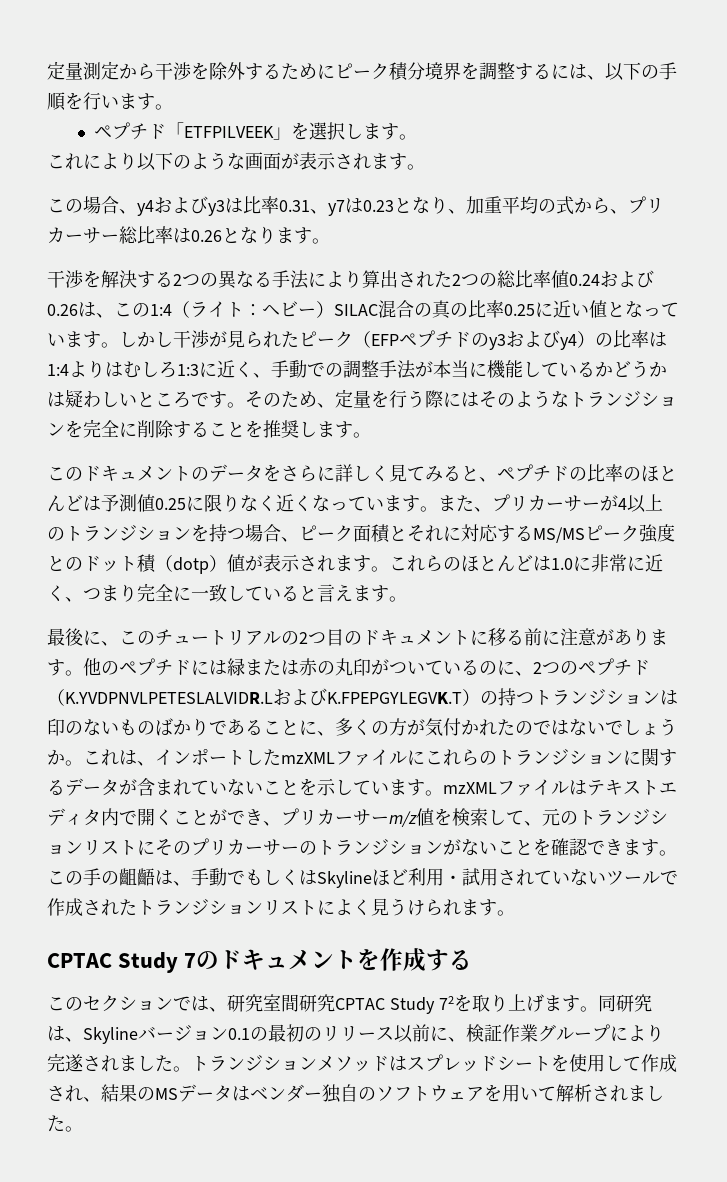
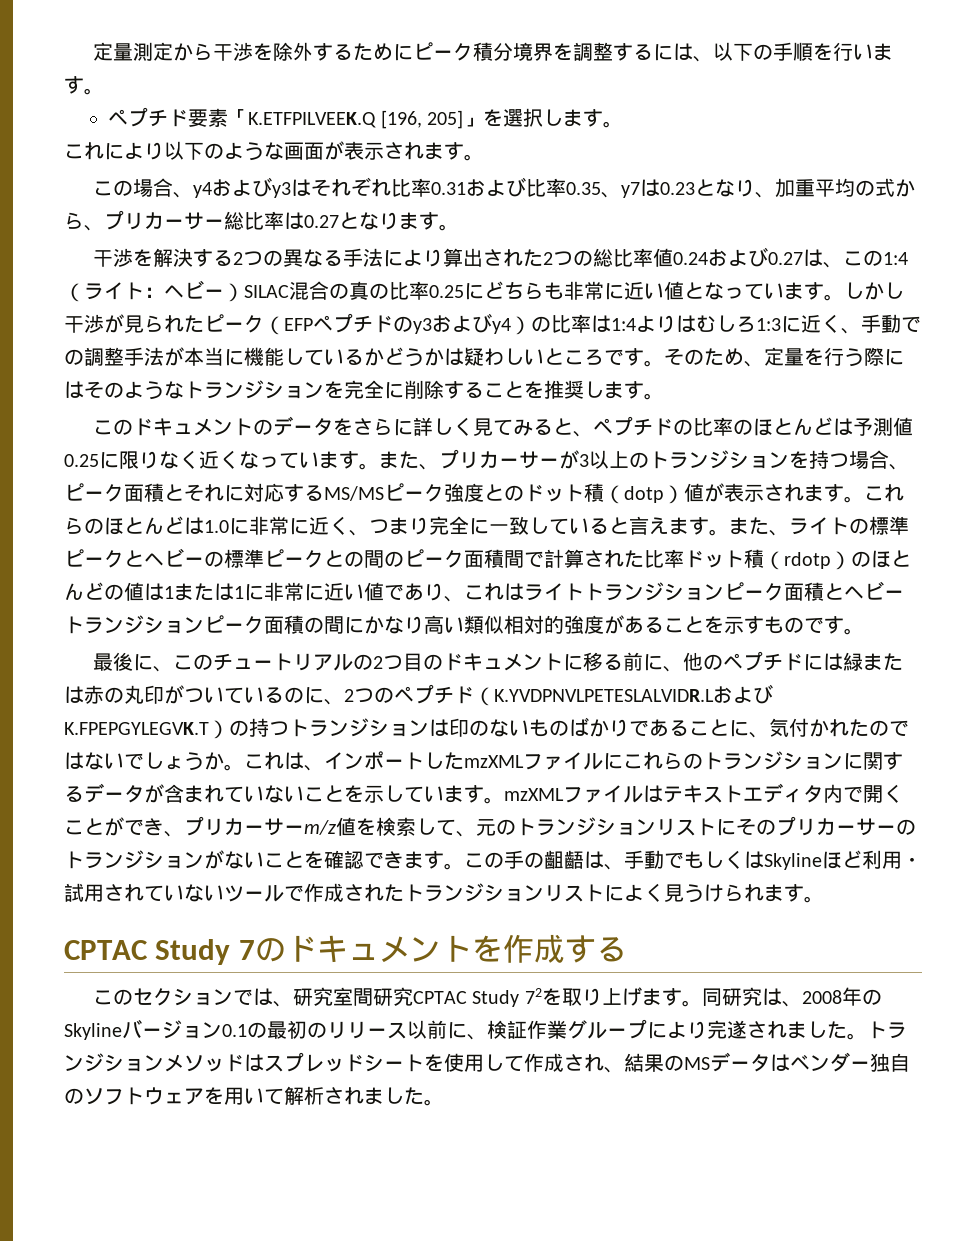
- ペプチド「ETFPILVEEK」を選択します。
+ ペプチド要素「K.ETFPILVEEK.Q [196, 205]」を選択します。
- この場合、y4およびy3は比率0.31、y7は0.23となり、加重平均の式から、プリカーサー総比率は0.26となります。
+ この場合、y4およびy3はそれぞれ比率0.31および比率0.35、y7は0.23となり、加重平均の式から、プリカーサー総比率は0.27となります。
- 干渉を解決する2つの異なる手法により算出された2つの総比率値0.24および0.26は、この1:4（ライト：ヘビー）SILAC混合の真の比率0.25に近い値となっています。
+ 干渉を解決する2つの異なる手法により算出された2つの総比率値0.24および0.27は、この1:4（ライト：ヘビー）SILAC混合の真の比率0.25にどちらも非常に近い値となっています。
- また、プリカーサーが4以上のトランジションを持つ場合、ピーク面積とそれに対応するMS/MSピーク強度とのドット積（dotp）値が表示されます。
+ また、プリカーサーが3以上のトランジションを持つ場合、ピーク面積とそれに対応するMS/MSピーク強度とのドット積（dotp）値が表示されます。
+ また、ライトの標準ピークとヘビーの標準ピークとの間のピーク面積間で計算された比率ドット積（rdotp）のほとんどの値は1または1に非常に近い値であり、これはライトトランジションピーク面積とヘビートランジションピーク面積の間にかなり高い類似相対的強度があることを示すものです。
- 最後に、このチュートリアルの2つ目のドキュメントに移る前に注意があります。他のペプチドには緑または赤の丸印がついているのに、2つのペプチド（K.YVDPNVLPETESLALVIDR.LおよびK.FPEPGYLEGVK.T）の持つトランジションは印のないものばかりであることに、多くの方が気付かれたのではないでしょうか。
+ 最後に、このチュートリアルの2つ目のドキュメントに移る前に、他のペプチドには緑または赤の丸印がついているのに、2つのペプチド（K.YVDPNVLPETESLALVIDR.LおよびK.FPEPGYLEGVK.T）の持つトランジションは印のないものばかりであることに、気付かれたのではないでしょうか。
- 同研究は、Skylineバージョン0.1の最初のリリース以前に、検証作業グループにより完遂されました。
+ 同研究は、2008年のSkylineバージョン0.1の最初のリリース以前に、検証作業グループにより完遂されました。

